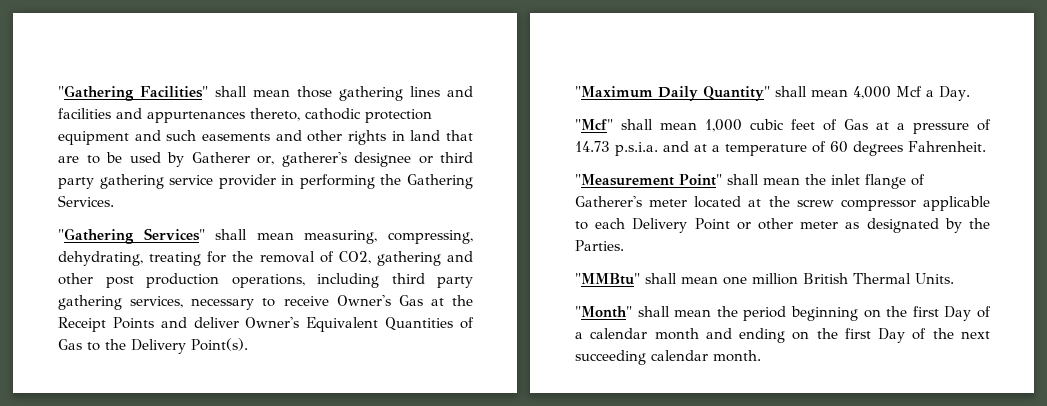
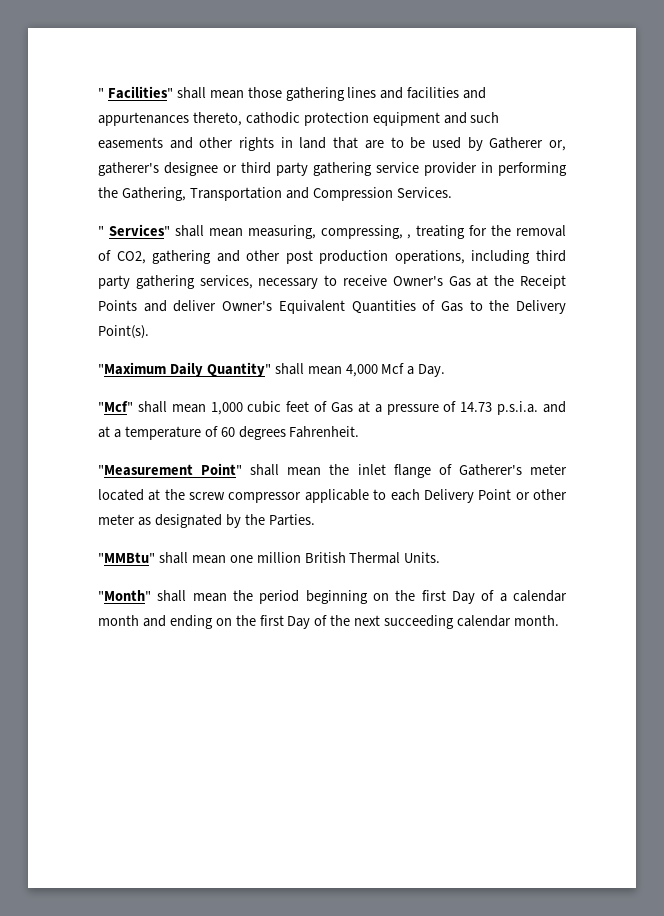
- "Gathering Facilities" shall mean those gathering lines and facilities and appurtenances thereto, cathodic protection equipment and such easements and other rights in land that are to be used by Gatherer or, gatherer's designee or third party gathering service provider in performing the Gathering Services.
+ " Facilities" shall mean those gathering lines and facilities and appurtenances thereto, cathodic protection equipment and such easements and other rights in land that are to be used by Gatherer or, gatherer's designee or third party gathering service provider in performing the Gathering, Transportation and Compression Services.
- "Gathering Services" shall mean measuring, compressing, dehydrating, treating for the removal of CO2, gathering and other post production operations, including third party gathering services, necessary to receive Owner's Gas at the Receipt Points and deliver Owner's Equivalent Quantities of Gas to the Delivery Point(s).
+ " Services" shall mean measuring, compressing, , treating for the removal of CO2, gathering and other post production operations, including third party gathering services, necessary to receive Owner's Gas at the Receipt Points and deliver Owner's Equivalent Quantities of Gas to the Delivery Point(s).

